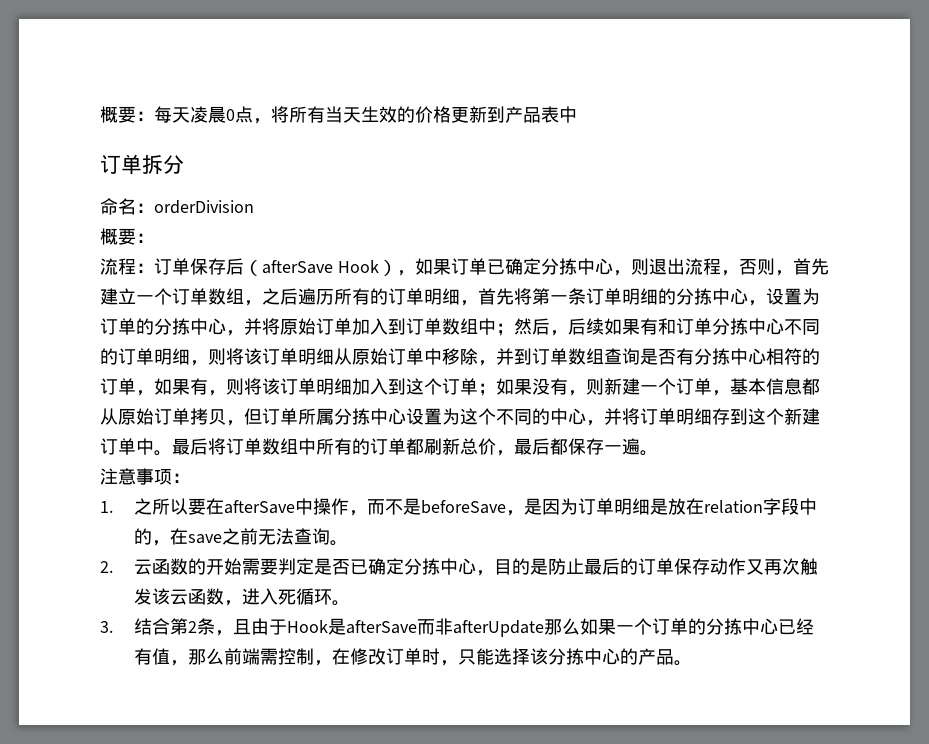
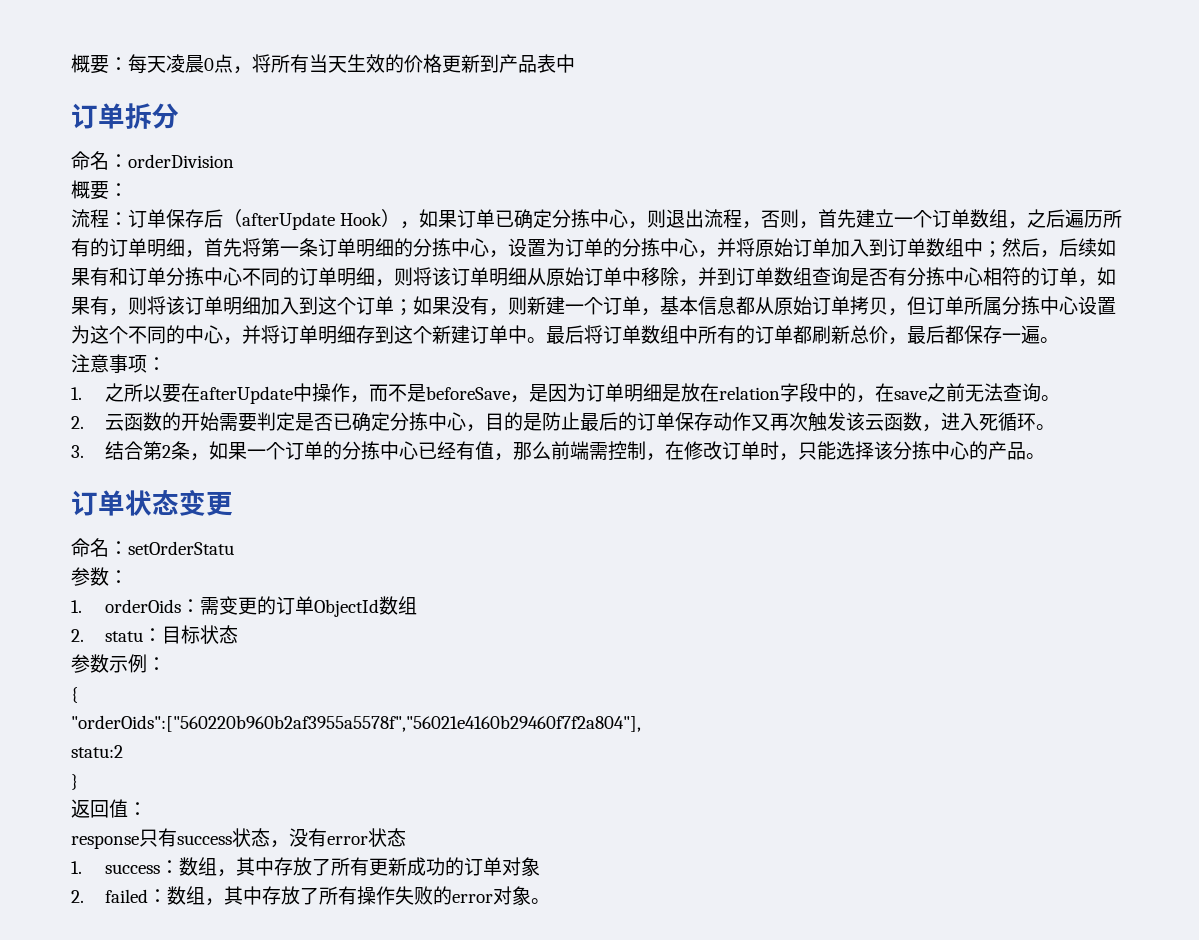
- 订单保存后（afterSave Hook），如果订单已确定分拣中心，则退出流程，否则，首先建立一个订单数组，之后遍历所有的订单明细，首先将第一条订单明细的分拣中心，设置为订单的分拣中心，并将原始订单加入到订单数组中；
+ 订单保存后（afterUpdate Hook），如果订单已确定分拣中心，则退出流程，否则，首先建立一个订单数组，之后遍历所有的订单明细，首先将第一条订单明细的分拣中心，设置为订单的分拣中心，并将原始订单加入到订单数组中；
- 1.之所以要在afterSave中操作，而不是beforeSave，是因为订单明细是放在relation字段中的，在save之前无法查询。
+ 1.之所以要在afterUpdate中操作，而不是beforeSave，是因为订单明细是放在relation字段中的，在save之前无法查询。
- 3.结合第2条，且由于Hook是afterSave而非afterUpdate那么如果一个订单的分拣中心已经有值，那么前端需控制，在修改订单时，只能选择该分拣中心的产品。
+ 3.结合第2条，如果一个订单的分拣中心已经有值，那么前端需控制，在修改订单时，只能选择该分拣中心的产品。
+ 订单状态变更
+ 命名：setOrderStatu
+ 参数：
+ 1. orderOids：需变更的订单ObjectId数组
+ 2. statu：目标状态
+ 参数示例：
+ {
+ "orderOids":["560220b960b2af3955a5578f","56021e4160b29460f7f2a804"],
+ statu:2
+ }
+ 返回值：
+ response只有success状态，没有error状态
+ 1. success：数组，其中存放了所有更新成功的订单对象
+ 2. failed：数组，其中存放了所有操作失败的error对象。

